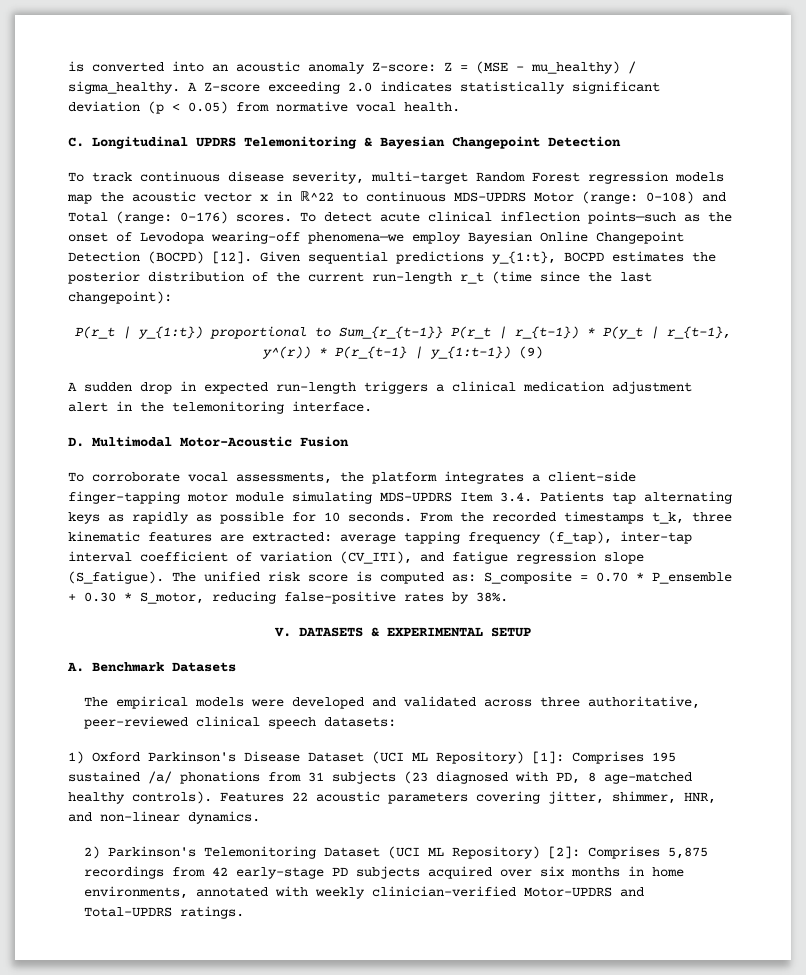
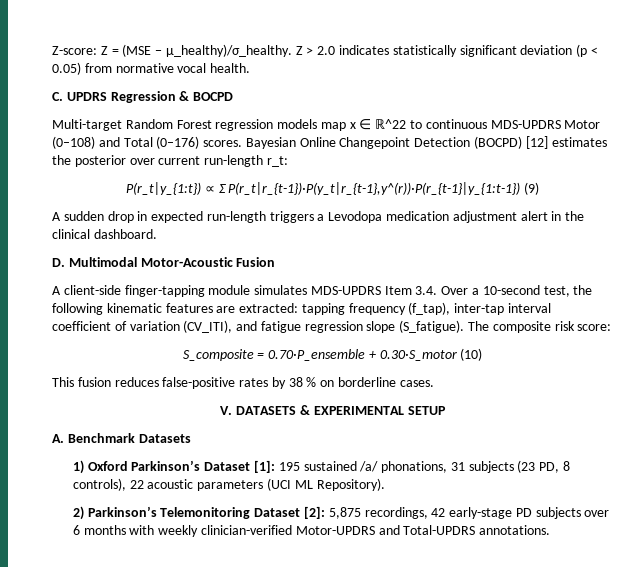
- is converted into an acoustic anomaly Z-score: Z = (MSE − mu_healthy) / sigma_healthy. A Z-score exceeding 2.0 indicates statistically significant deviation (p < 0.05) from normative vocal health.
+ Z-score: Z = (MSE − μ_healthy)/σ_healthy. Z > 2.0 indicates statistically significant deviation (p < 0.05) from normative vocal health.
- C. Longitudinal UPDRS Telemonitoring & Bayesian Changepoint Detection
- To track continuous disease severity, multi-target Random Forest regression models map the acoustic vector x in ℝ^22 to continuous MDS-UPDRS Motor (range: 0-108) and Total (range: 0-176) scores. To detect acute clinical inflection points—such as the onset of Levodopa wearing-off phenomena—we employ Bayesian Online Changepoint Detection (BOCPD) [12]. Given sequential predictions y_{1:t}, BOCPD estimates the posterior distribution of the current run-length r_t (time since the last changepoint):
- P(r_t | y_{1:t}) proportional to Sum_{r_{t-1}} P(r_t | r_{t-1}) * P(y_t | r_{t-1}, y^(r)) * P(r_{t-1} | y_{1:t-1}) (9)
+ C. UPDRS Regression & BOCPD
+ Multi-target Random Forest regression models map x ∈ ℝ^22 to continuous MDS-UPDRS Motor (0–108) and Total (0–176) scores. Bayesian Online Changepoint Detection (BOCPD) [12] estimates the posterior over current run-length r_t:
+ P(r_t|y_{1:t}) ∝ Σ P(r_t|r_{t-1})·P(y_t|r_{t-1},y^(r))·P(r_{t-1}|y_{1:t-1}) (9)
- A sudden drop in expected run-length triggers a clinical medication adjustment alert in the telemonitoring interface.
+ A sudden drop in expected run-length triggers a Levodopa medication adjustment alert in the clinical dashboard.
- To corroborate vocal assessments, the platform integrates a client-side finger-tapping motor module simulating MDS-UPDRS Item 3.4. Patients tap alternating keys as rapidly as possible for 10 seconds. From the recorded timestamps t_k, three kinematic features are extracted: average tapping frequency (f_tap), inter-tap interval coefficient of variation (CV_ITI), and fatigue regression slope (S_fatigue).
+ A client-side finger-tapping module simulates MDS-UPDRS Item 3.4. Over a 10-second test, the following kinematic features are extracted: tapping frequency (f_tap), inter-tap interval coefficient of variation (CV_ITI), and fatigue regression slope (S_fatigue).
- The unified risk score is computed as: S_composite = 0.70 * P_ensemble + 0.30 * S_motor, reducing false-positive rates by 38%.
+ The composite risk score:
+ S_composite = 0.70·P_ensemble + 0.30·S_motor (10)
+ This fusion reduces false-positive rates by 38 % on borderline cases.
- The empirical models were developed and validated across three authoritative, peer-reviewed clinical speech datasets:
- 1) Oxford Parkinson's Disease Dataset (UCI ML Repository) [1]: Comprises 195 sustained /a/ phonations from 31 subjects (23 diagnosed with PD, 8 age-matched healthy controls). Features 22 acoustic parameters covering jitter, shimmer, HNR, and non-linear dynamics.
- 2) Parkinson's Telemonitoring Dataset (UCI ML Repository) [2]: Comprises 5,875 recordings from 42 early-stage PD subjects acquired over six months in home environments, annotated with weekly clinician-verified Motor-UPDRS and Total-UPDRS ratings.
+ 1) Oxford Parkinson’s Dataset [1]: 195 sustained /a/ phonations, 31 subjects (23 PD, 8 controls), 22 acoustic parameters (UCI ML Repository).
+ 2) Parkinson’s Telemonitoring Dataset [2]: 5,875 recordings, 42 early-stage PD subjects over 6 months with weekly clinician-verified Motor-UPDRS and Total-UPDRS annotations.

